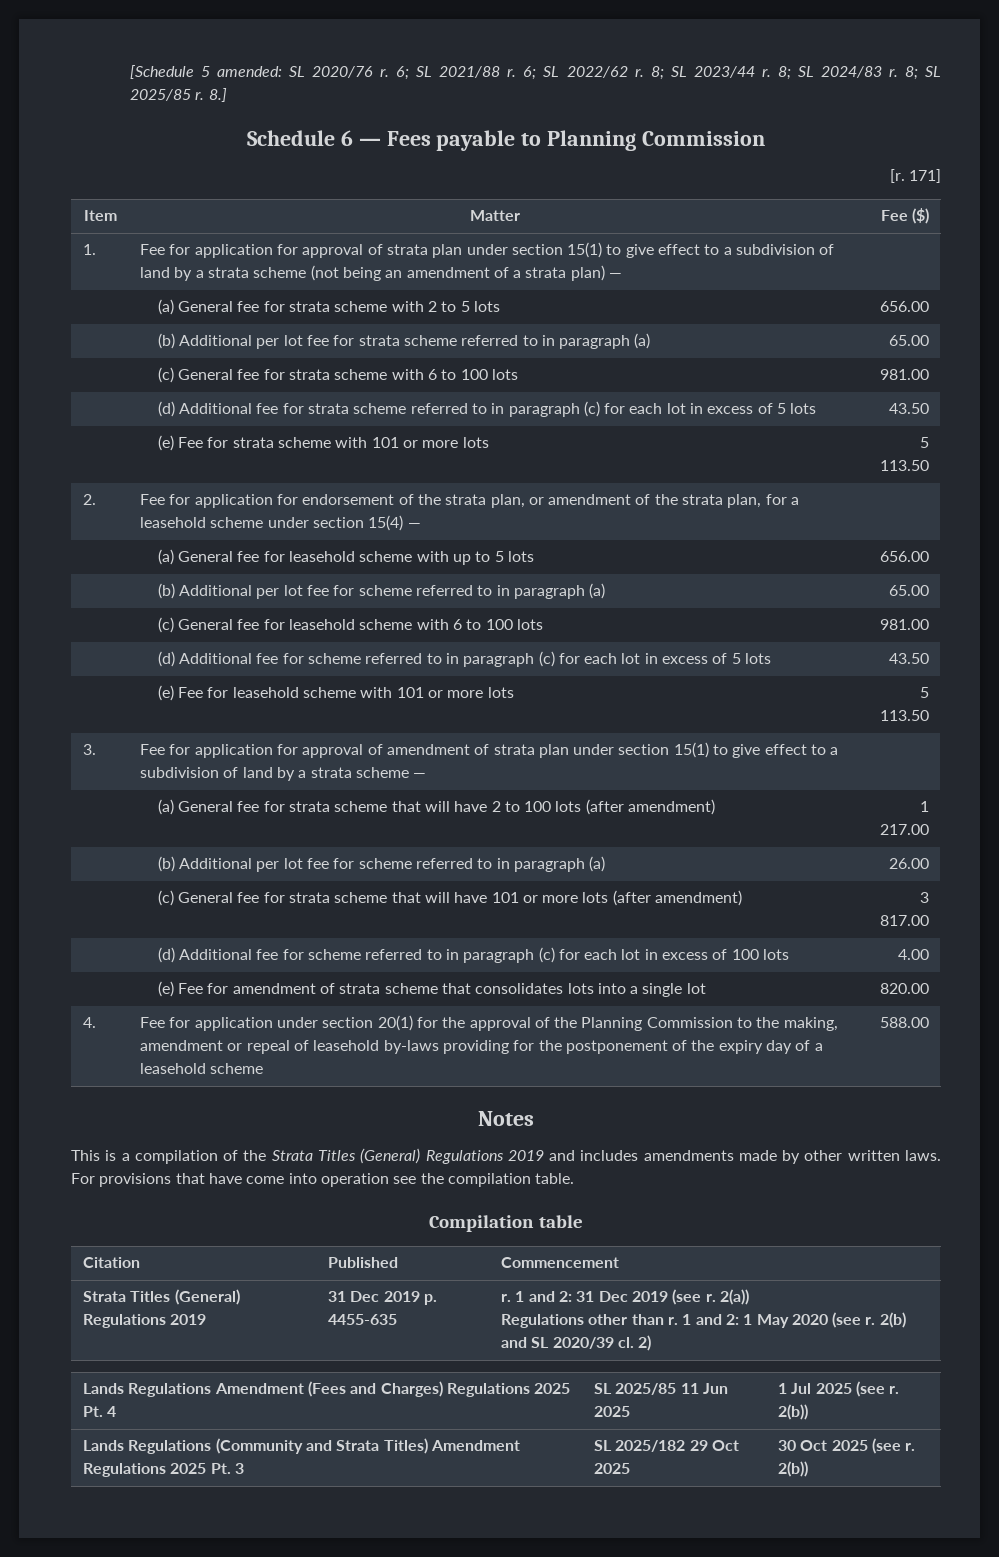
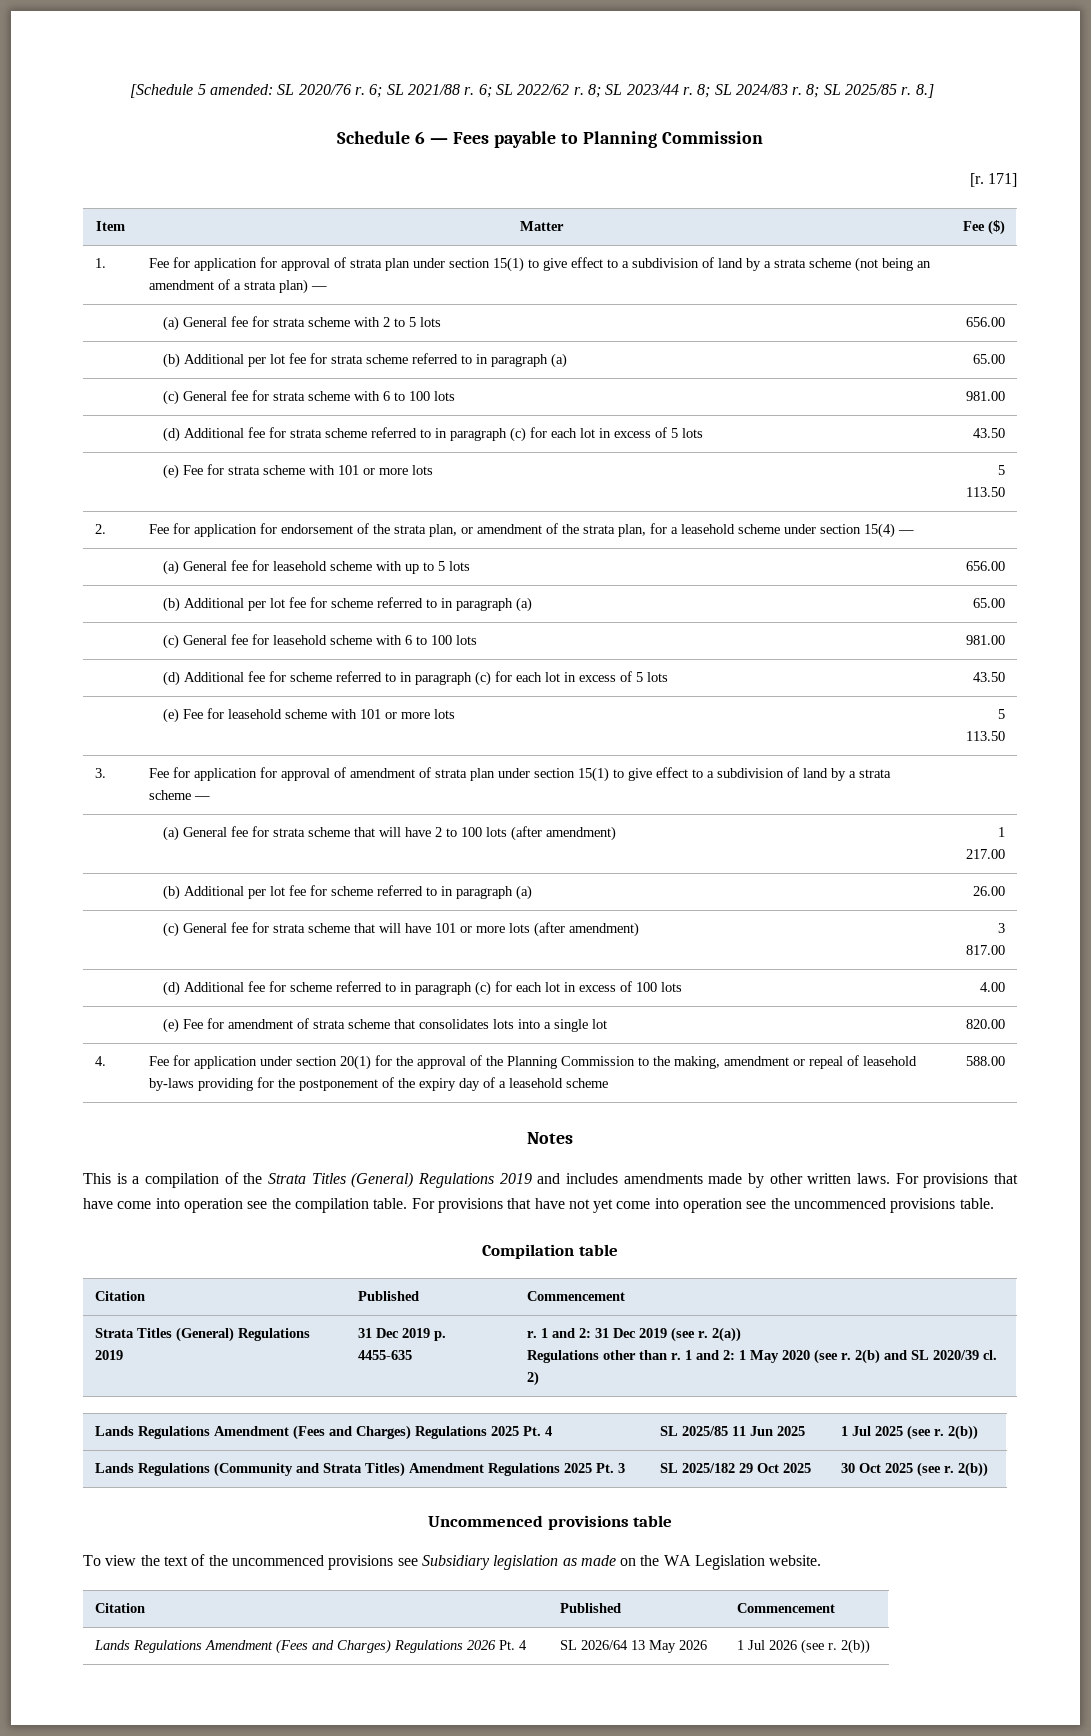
+ For provisions that have not yet come into operation see the uncommenced provisions table.
+ Uncommenced provisions table
+ To view the text of the uncommenced provisions see Subsidiary legislation as made on the WA Legislation website.
+ Citation | Published | Commencement
+ Lands Regulations Amendment (Fees and Charges) Regulations 2026 Pt. 4 | SL 2026/64 13 May 2026 | 1 Jul 2026 (see r. 2(b))

